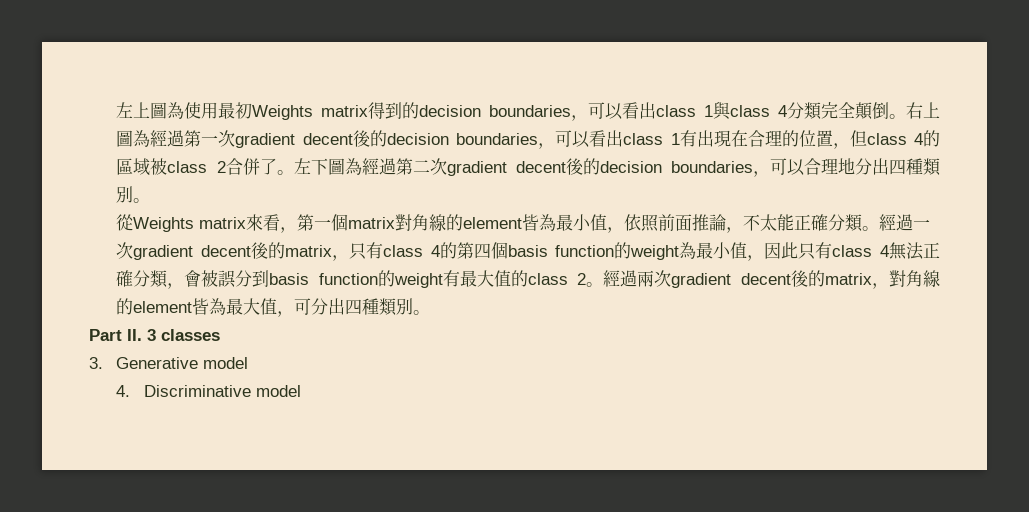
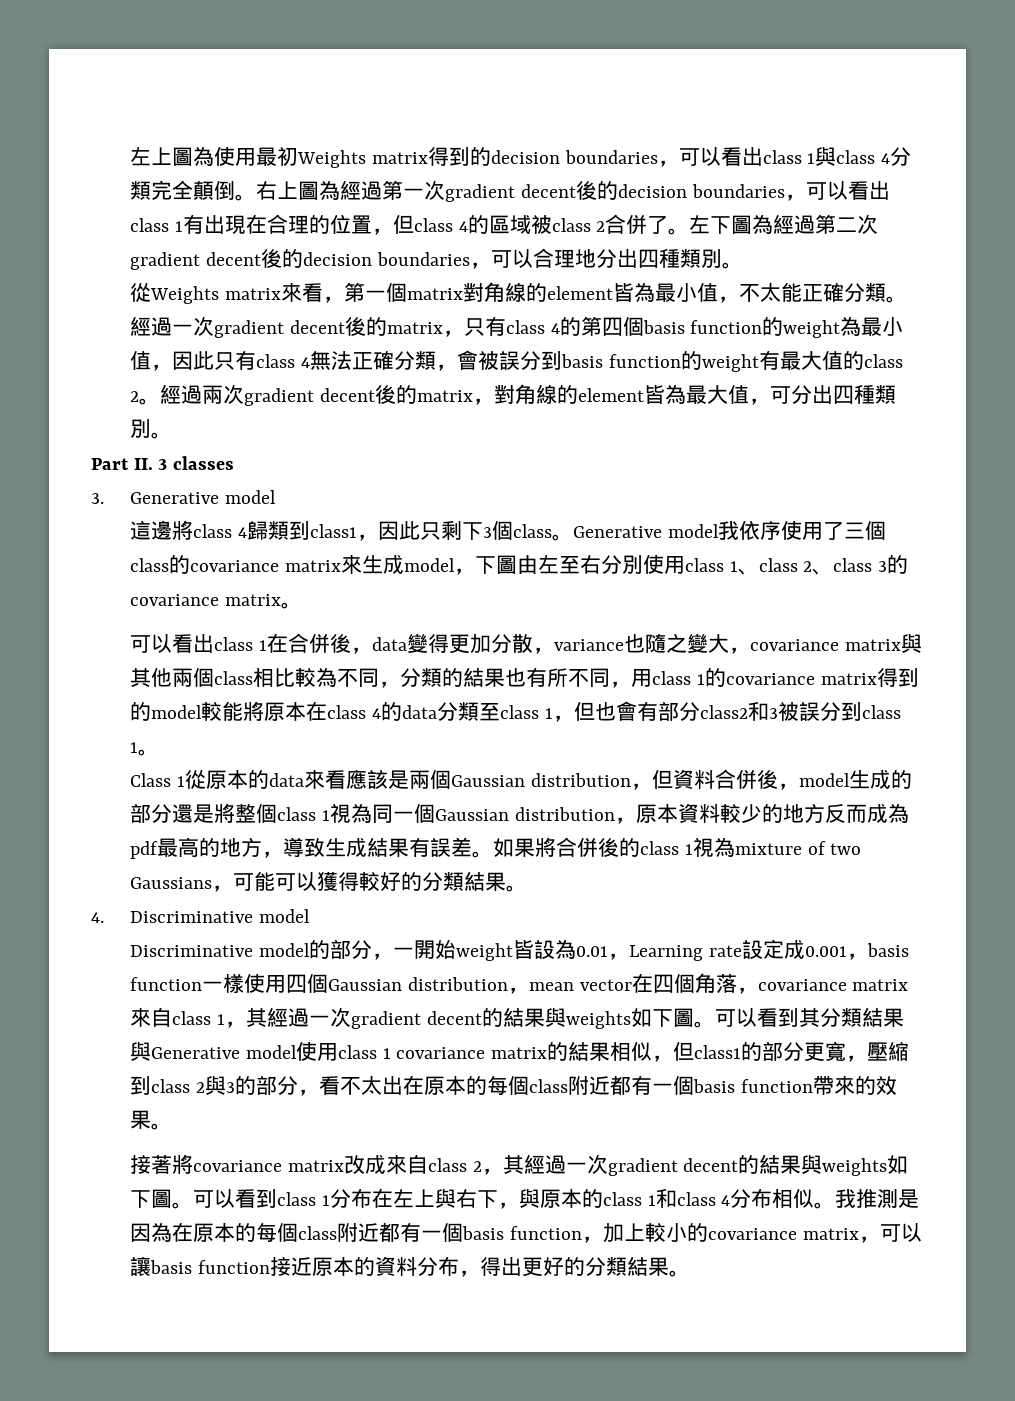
- 從Weights matrix來看，第一個matrix對角線的element皆為最小值，依照前面推論，不太能正確分類。
+ 從Weights matrix來看，第一個matrix對角線的element皆為最小值，不太能正確分類。
+ 這邊將class 4歸類到class1，因此只剩下3個class。Generative model我依序使用了三個class的covariance matrix來生成model，下圖由左至右分別使用class 1、class 2、class 3的covariance matrix。
+ 可以看出class 1在合併後，data變得更加分散，variance也隨之變大，covariance matrix與其他兩個class相比較為不同，分類的結果也有所不同，用class 1的covariance matrix得到的model較能將原本在class 4的data分類至class 1，但也會有部分class2和3被誤分到class 1。
+ Class 1從原本的data來看應該是兩個Gaussian distribution，但資料合併後，model生成的部分還是將整個class 1視為同一個Gaussian distribution，原本資料較少的地方反而成為pdf最高的地方，導致生成結果有誤差。如果將合併後的class 1視為mixture of two Gaussians，可能可以獲得較好的分類結果。
  4. Discriminative model
+ Discriminative model的部分，一開始weight皆設為0.01，Learning rate設定成0.001，basis function一樣使用四個Gaussian distribution，mean vector在四個角落，covariance matrix來自class 1，其經過一次gradient decent的結果與weights如下圖。可以看到其分類結果與Generative model使用class 1 covariance matrix的結果相似，但class1的部分更寬，壓縮到class 2與3的部分，看不太出在原本的每個class附近都有一個basis function帶來的效果。
+ 接著將covariance matrix改成來自class 2，其經過一次gradient decent的結果與weights如下圖。可以看到class 1分布在左上與右下，與原本的class 1和class 4分布相似。我推測是因為在原本的每個class附近都有一個basis function，加上較小的covariance matrix，可以讓basis function接近原本的資料分布，得出更好的分類結果。

